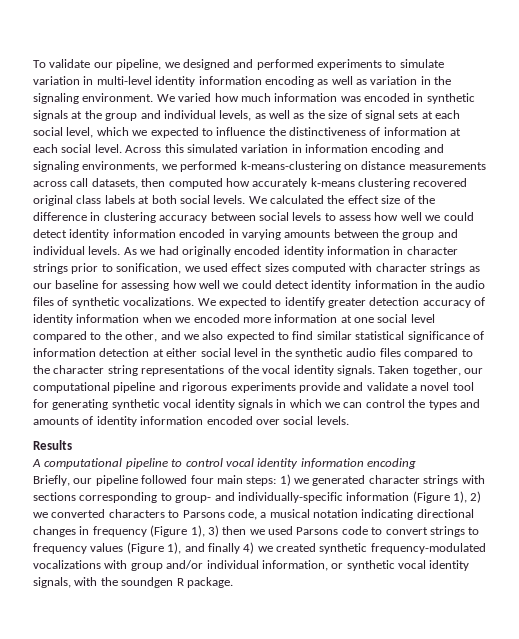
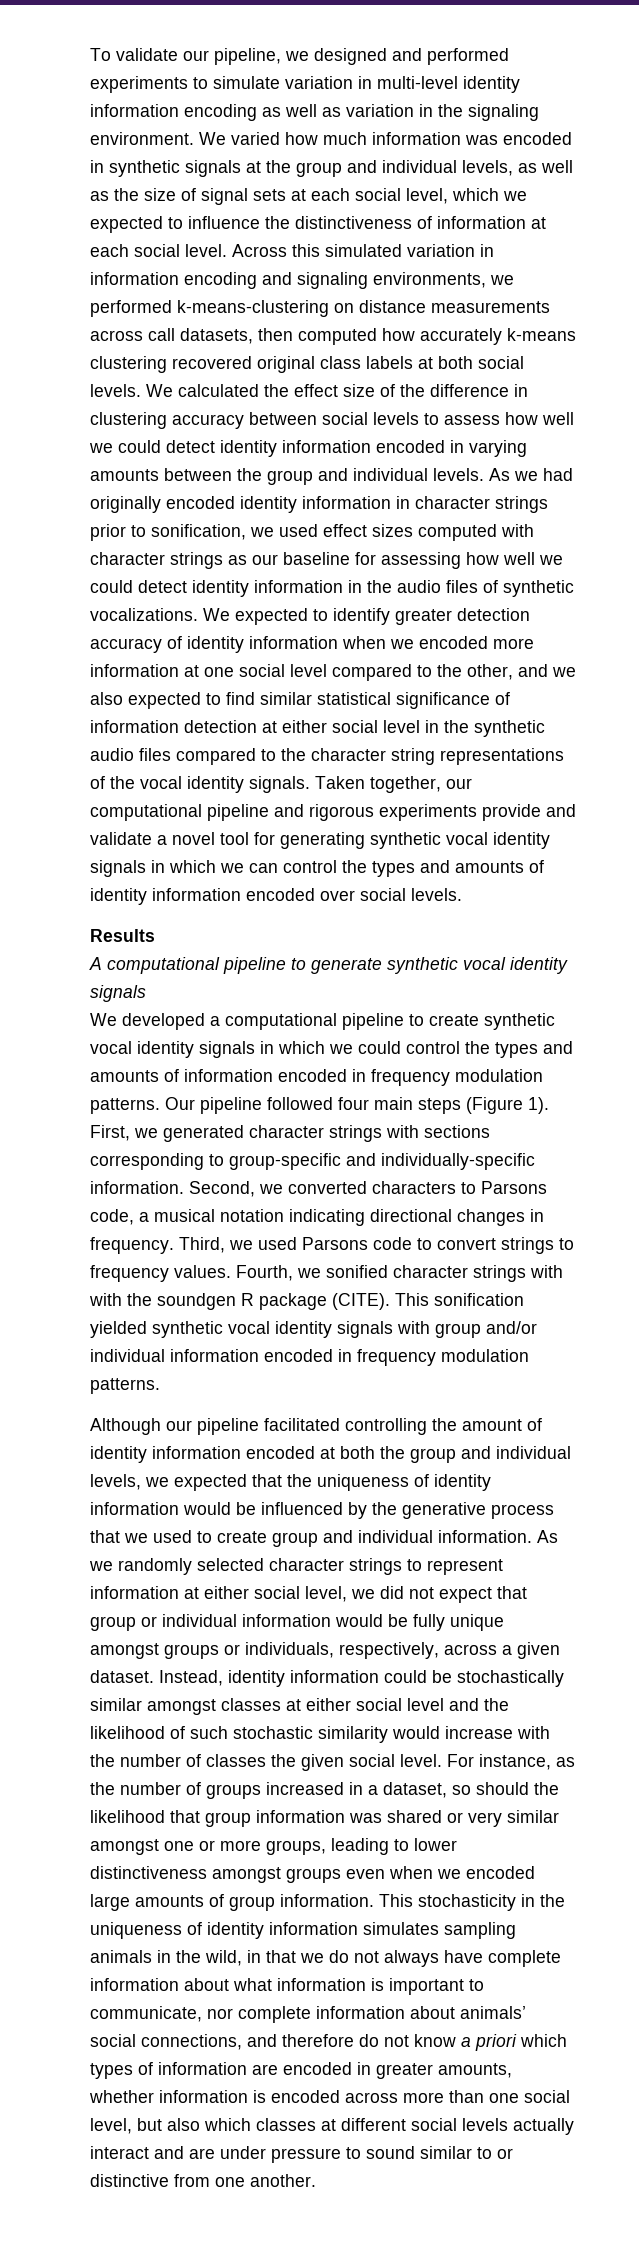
- A computational pipeline to control vocal identity information encoding
- Briefly, our pipeline followed four main steps: 1) we generated character strings with sections corresponding to group- and individually-specific information (Figure 1), 2) we converted characters to Parsons code, a musical notation indicating directional changes in frequency (Figure 1), 3) then we used Parsons code to convert strings to frequency values (Figure 1), and finally 4) we created synthetic frequency-modulated vocalizations with group and/or individual information, or synthetic vocal identity signals, with the soundgen R package.
+ A computational pipeline to generate synthetic vocal identity signals
+ We developed a computational pipeline to create synthetic vocal identity signals in which we could control the types and amounts of information encoded in frequency modulation patterns. Our pipeline followed four main steps (Figure 1). First, we generated character strings with sections corresponding to group-specific and individually-specific information. Second, we converted characters to Parsons code, a musical notation indicating directional changes in frequency. Third, we used Parsons code to convert strings to frequency values. Fourth, we sonified character strings with with the soundgen R package (CITE). This sonification yielded synthetic vocal identity signals with group and/or individual information encoded in frequency modulation patterns.
+ Although our pipeline facilitated controlling the amount of identity information encoded at both the group and individual levels, we expected that the uniqueness of identity information would be influenced by the generative process that we used to create group and individual information. As we randomly selected character strings to represent information at either social level, we did not expect that group or individual information would be fully unique amongst groups or individuals, respectively, across a given dataset. Instead, identity information could be stochastically similar amongst classes at either social level and the likelihood of such stochastic similarity would increase with the number of classes the given social level. For instance, as the number of groups increased in a dataset, so should the likelihood that group information was shared or very similar amongst one or more groups, leading to lower distinctiveness amongst groups even when we encoded large amounts of group information. This stochasticity in the uniqueness of identity information simulates sampling animals in the wild, in that we do not always have complete information about what information is important to communicate, nor complete information about animals’ social connections, and therefore do not know a priori which types of information are encoded in greater amounts, whether information is encoded across more than one social level, but also which classes at different social levels actually interact and are under pressure to sound similar to or distinctive from one another.

